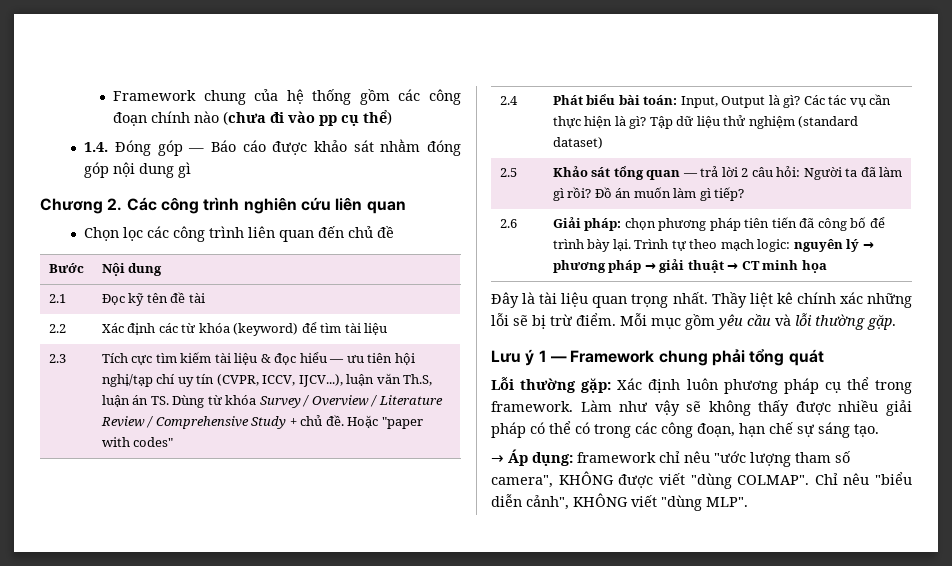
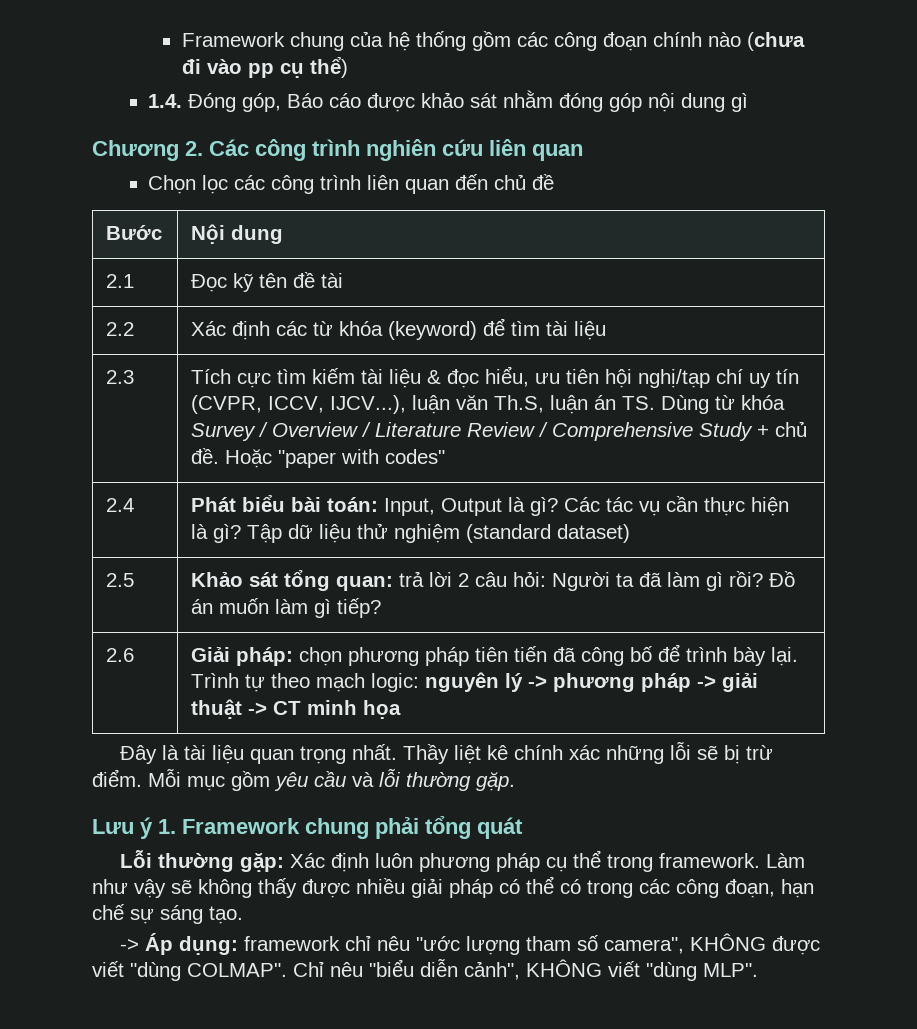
- 1.4. Đóng góp — Báo cáo được khảo sát nhằm đóng góp nội dung gì
+ 1.4. Đóng góp, Báo cáo được khảo sát nhằm đóng góp nội dung gì
- Tích cực tìm kiếm tài liệu & đọc hiểu — ưu tiên hội nghị/tạp chí uy tín (CVPR, ICCV, IJCV...), luận văn Th.S, luận án TS. Dùng từ khóa Survey / Overview / Literature Review / Comprehensive Study + chủ đề.
+ Tích cực tìm kiếm tài liệu & đọc hiểu, ưu tiên hội nghị/tạp chí uy tín (CVPR, ICCV, IJCV...), luận văn Th.S, luận án TS. Dùng từ khóa Survey / Overview / Literature Review / Comprehensive Study + chủ đề.
- 2.5 | Khảo sát tổng quan — trả lời 2 câu hỏi: Người ta đã làm gì rồi? Đồ án muốn làm gì tiếp?
+ 2.5 | Khảo sát tổng quan: trả lời 2 câu hỏi: Người ta đã làm gì rồi? Đồ án muốn làm gì tiếp?
- 2.6 | Giải pháp: chọn phương pháp tiên tiến đã công bố để trình bày lại. Trình tự theo mạch logic: nguyên lý → phương pháp → giải thuật → CT minh họa
+ 2.6 | Giải pháp: chọn phương pháp tiên tiến đã công bố để trình bày lại. Trình tự theo mạch logic: nguyên lý -> phương pháp -> giải thuật -> CT minh họa
- Lưu ý 1 — Framework chung phải tổng quát
+ Lưu ý 1. Framework chung phải tổng quát
- → Áp dụng: framework chỉ nêu "ước lượng tham số camera", KHÔNG được viết "dùng COLMAP".
+ -> Áp dụng: framework chỉ nêu "ước lượng tham số camera", KHÔNG được viết "dùng COLMAP".

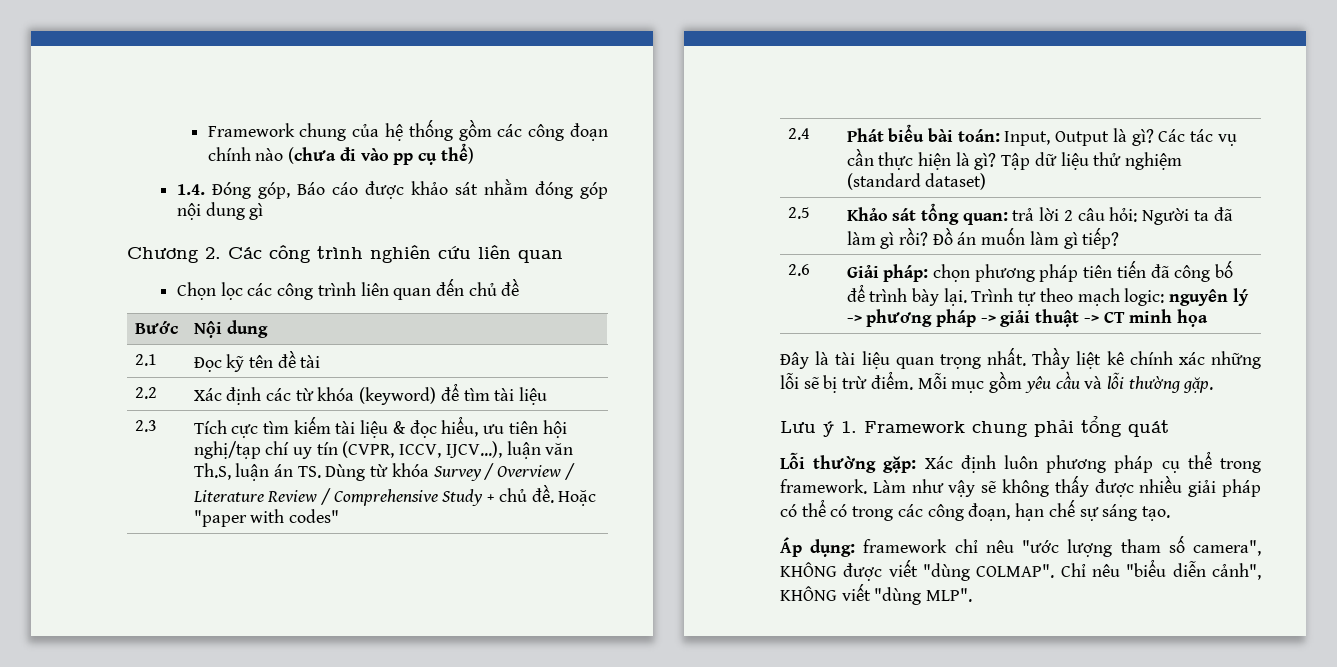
- -> Áp dụng: framework chỉ nêu "ước lượng tham số camera", KHÔNG được viết "dùng COLMAP".
+ Áp dụng: framework chỉ nêu "ước lượng tham số camera", KHÔNG được viết "dùng COLMAP".

